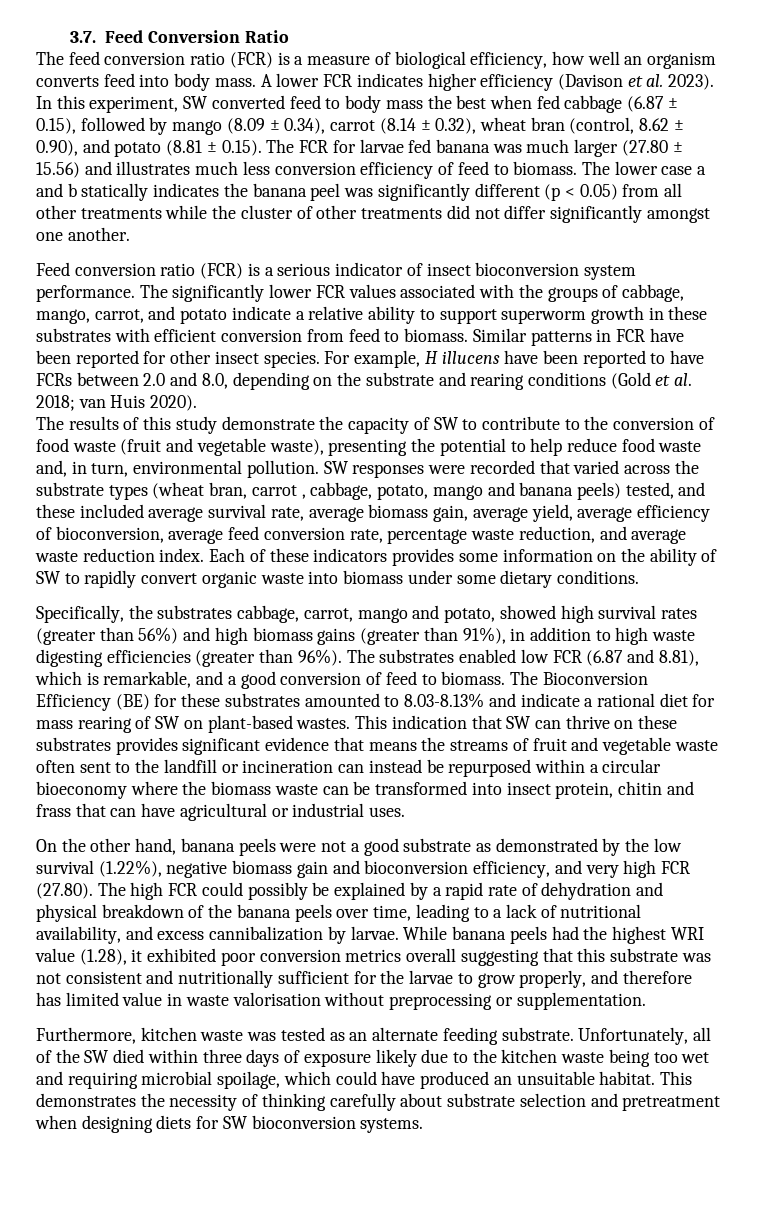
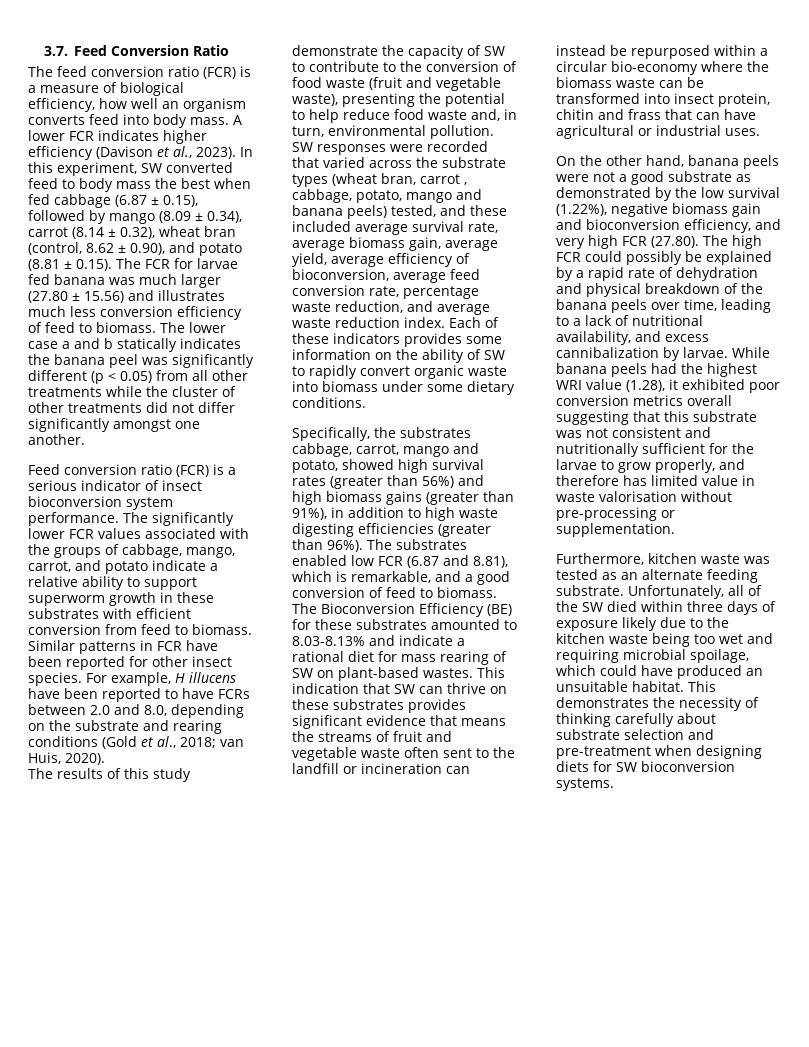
- A lower FCR indicates higher efficiency (Davison et al. 2023).
+ A lower FCR indicates higher efficiency (Davison et al., 2023).
- For example, H illucens have been reported to have FCRs between 2.0 and 8.0, depending on the substrate and rearing conditions (Gold et al. 2018; van Huis 2020).
+ For example, H illucens have been reported to have FCRs between 2.0 and 8.0, depending on the substrate and rearing conditions (Gold et al., 2018; van Huis, 2020).
- This indication that SW can thrive on these substrates provides significant evidence that means the streams of fruit and vegetable waste often sent to the landfill or incineration can instead be repurposed within a circular bioeconomy where the biomass waste can be transformed into insect protein, chitin and frass that can have agricultural or industrial uses.
+ This indication that SW can thrive on these substrates provides significant evidence that means the streams of fruit and vegetable waste often sent to the landfill or incineration can instead be repurposed within a circular bio-economy where the biomass waste can be transformed into insect protein, chitin and frass that can have agricultural or industrial uses.
- While banana peels had the highest WRI value (1.28), it exhibited poor conversion metrics overall suggesting that this substrate was not consistent and nutritionally sufficient for the larvae to grow properly, and therefore has limited value in waste valorisation without preprocessing or supplementation.
+ While banana peels had the highest WRI value (1.28), it exhibited poor conversion metrics overall suggesting that this substrate was not consistent and nutritionally sufficient for the larvae to grow properly, and therefore has limited value in waste valorisation without pre-processing or supplementation.
- This demonstrates the necessity of thinking carefully about substrate selection and pretreatment when designing diets for SW bioconversion systems.
+ This demonstrates the necessity of thinking carefully about substrate selection and pre-treatment when designing diets for SW bioconversion systems.

